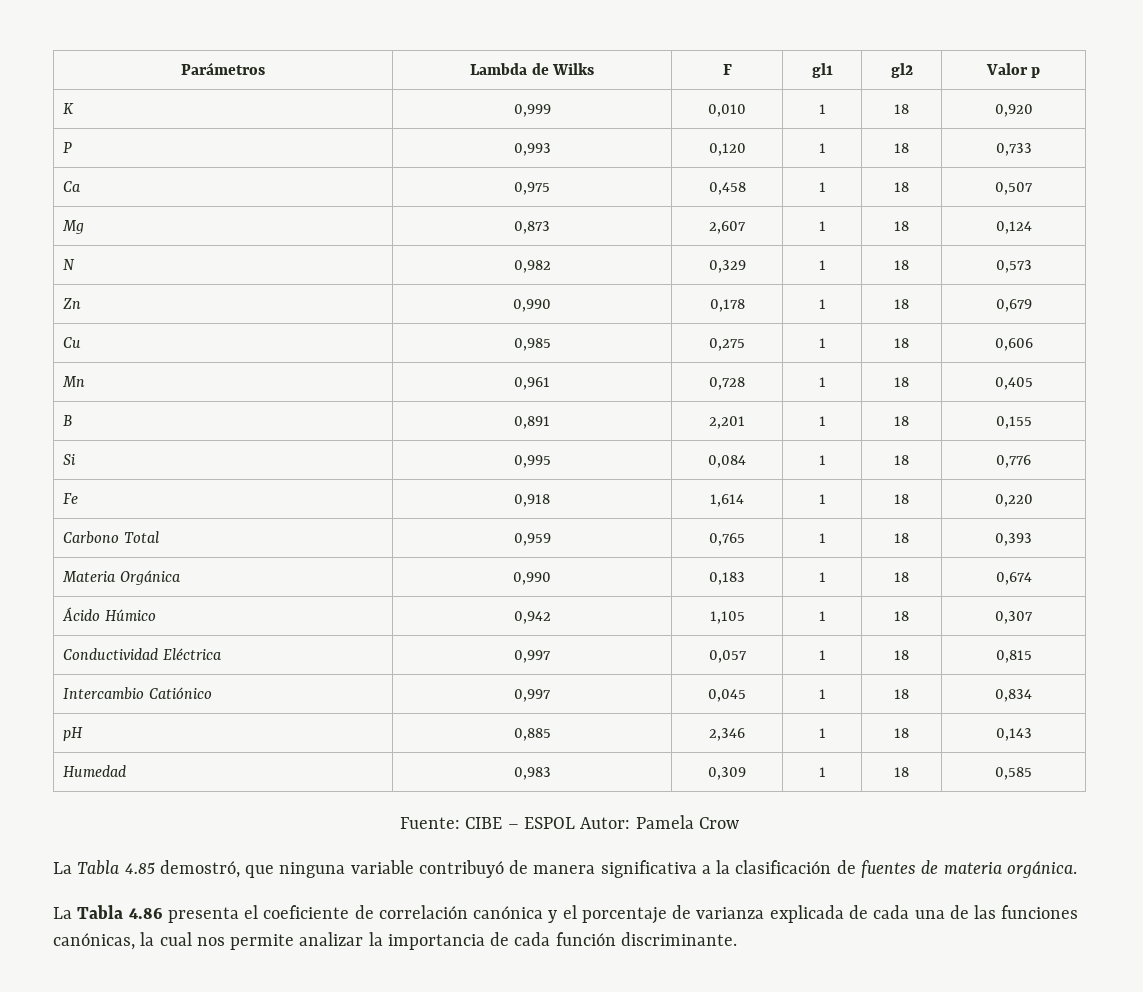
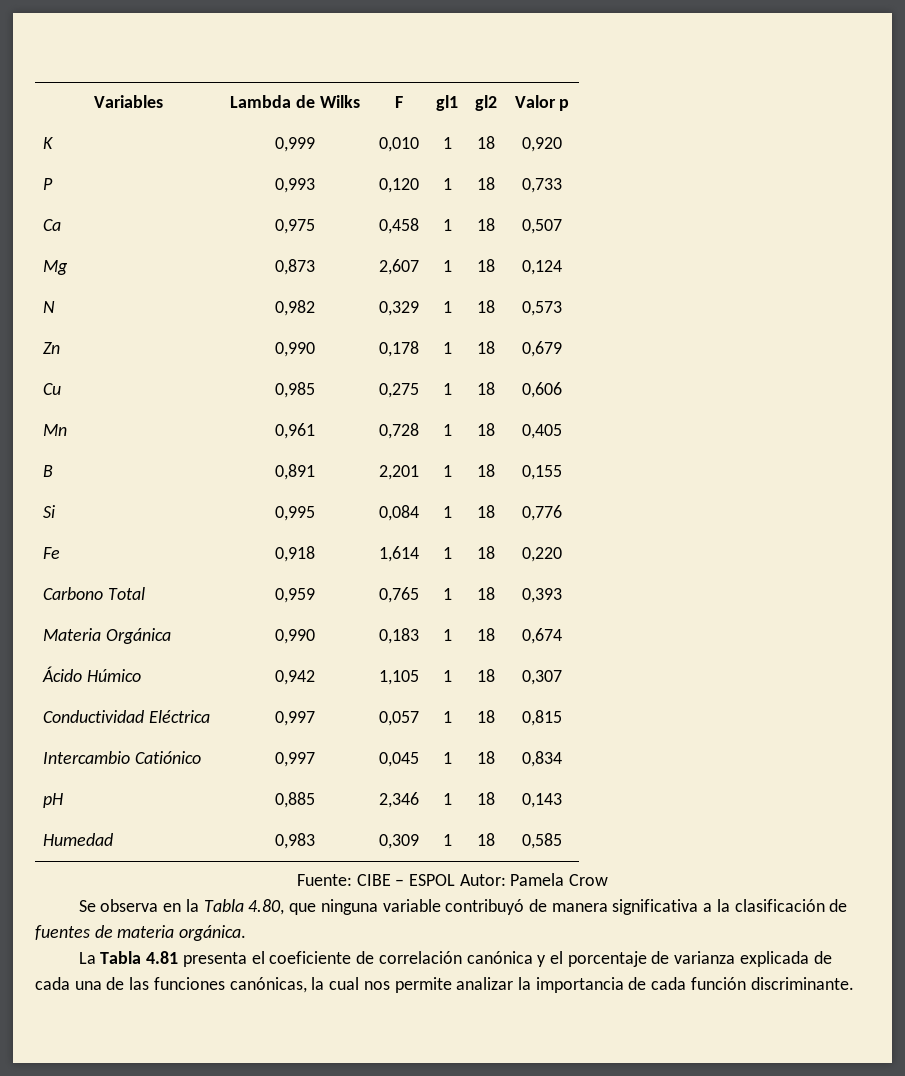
- Parámetros | Lambda de Wilks | F | gl1 | gl2 | Valor p
+ Variables | Lambda de Wilks | F | gl1 | gl2 | Valor p
- La Tabla 4.85 demostró, que ninguna variable contribuyó de manera significativa a la clasificación de fuentes de materia orgánica.
+ Se observa en la Tabla 4.80, que ninguna variable contribuyó de manera significativa a la clasificación de fuentes de materia orgánica.
- La Tabla 4.86 presenta el coeficiente de correlación canónica y el porcentaje de varianza explicada de cada una de las funciones canónicas, la cual nos permite analizar la importancia de cada función discriminante.
+ La Tabla 4.81 presenta el coeficiente de correlación canónica y el porcentaje de varianza explicada de cada una de las funciones canónicas, la cual nos permite analizar la importancia de cada función discriminante.

